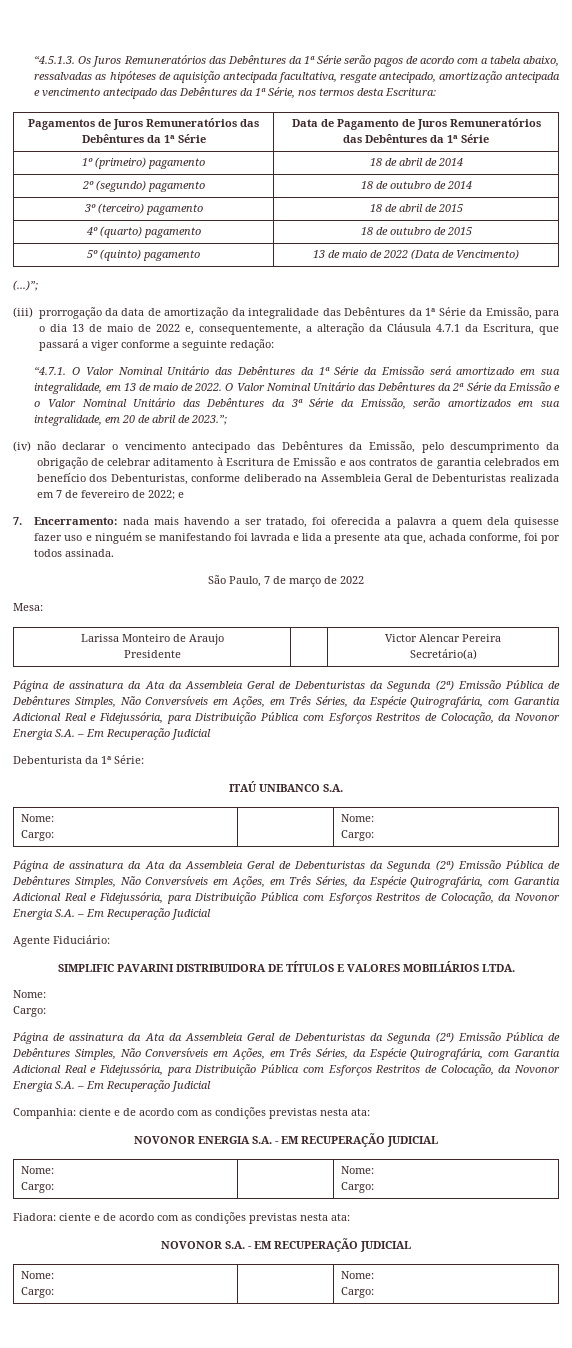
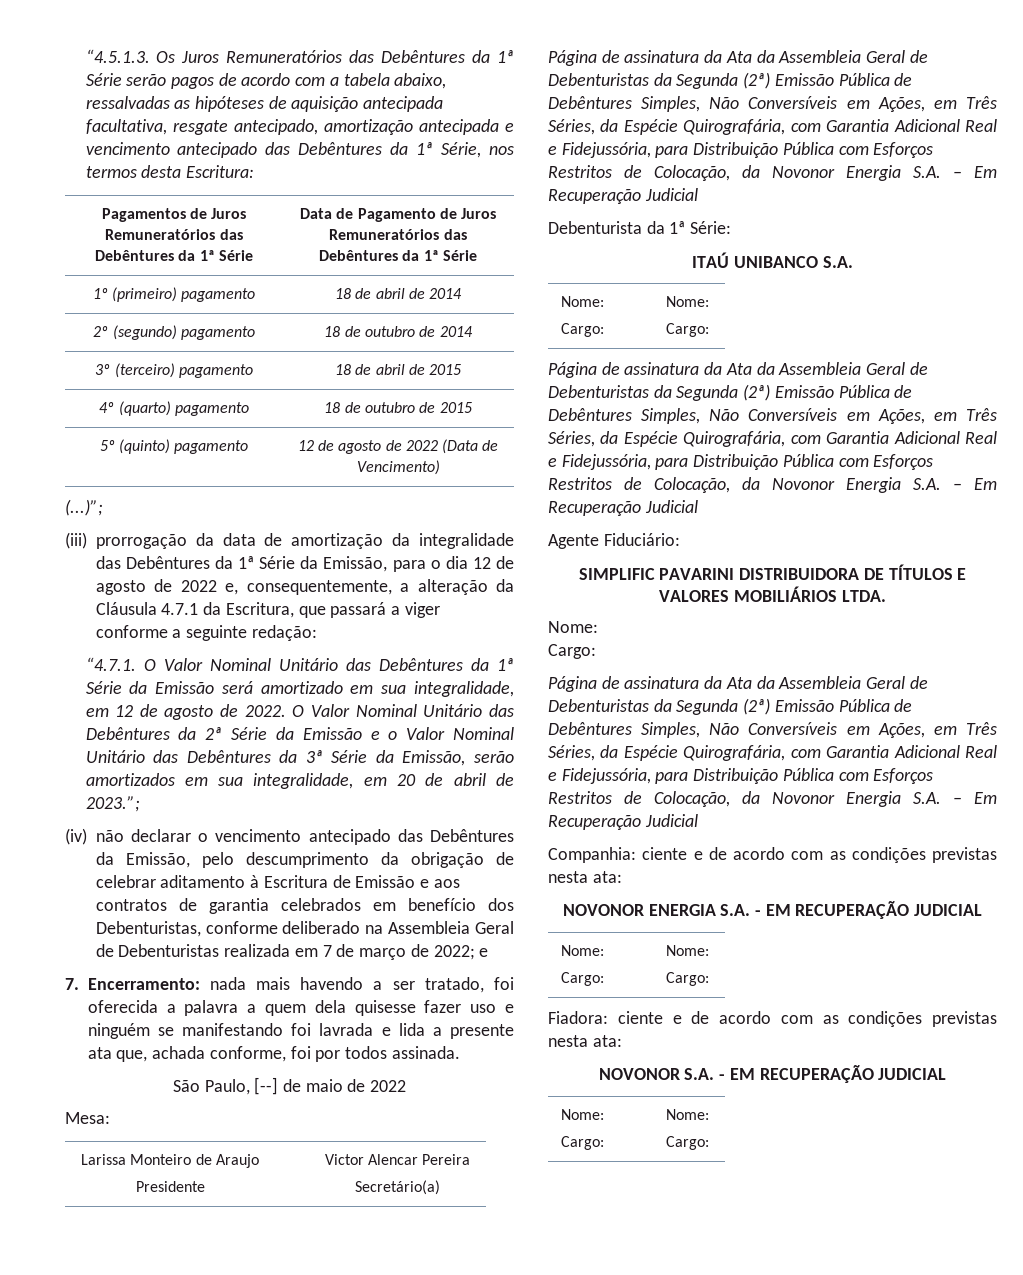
- 5º (quinto) pagamento | 13 de maio de 2022 (Data de Vencimento)
+ 5º (quinto) pagamento | 12 de agosto de 2022 (Data de Vencimento)
- (iii) prorrogação da data de amortização da integralidade das Debêntures da 1ª Série da Emissão, para o dia 13 de maio de 2022 e, consequentemente, a alteração da Cláusula 4.7.1 da Escritura, que passará a viger conforme a seguinte redação:
+ (iii) prorrogação da data de amortização da integralidade das Debêntures da 1ª Série da Emissão, para o dia 12 de agosto de 2022 e, consequentemente, a alteração da Cláusula 4.7.1 da Escritura, que passará a viger conforme a seguinte redação:
- “4.7.1. O Valor Nominal Unitário das Debêntures da 1ª Série da Emissão será amortizado em sua integralidade, em 13 de maio de 2022.
+ “4.7.1. O Valor Nominal Unitário das Debêntures da 1ª Série da Emissão será amortizado em sua integralidade, em 12 de agosto de 2022.
- (iv) não declarar o vencimento antecipado das Debêntures da Emissão, pelo descumprimento da obrigação de celebrar aditamento à Escritura de Emissão e aos contratos de garantia celebrados em benefício dos Debenturistas, conforme deliberado na Assembleia Geral de Debenturistas realizada em 7 de fevereiro de 2022; e
+ (iv) não declarar o vencimento antecipado das Debêntures da Emissão, pelo descumprimento da obrigação de celebrar aditamento à Escritura de Emissão e aos contratos de garantia celebrados em benefício dos Debenturistas, conforme deliberado na Assembleia Geral de Debenturistas realizada em 7 de março de 2022; e
- São Paulo, 7 de março de 2022
+ São Paulo, [--] de maio de 2022

